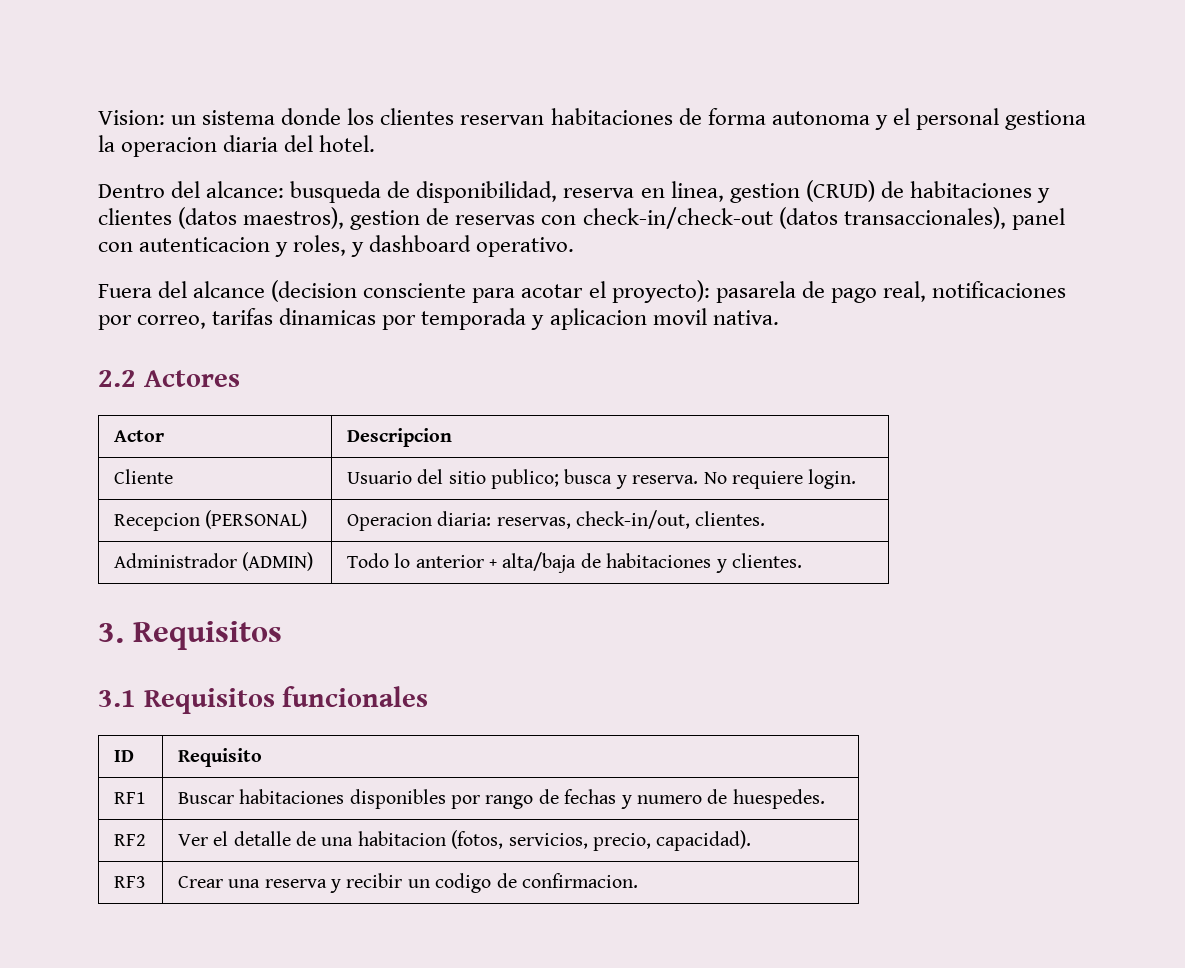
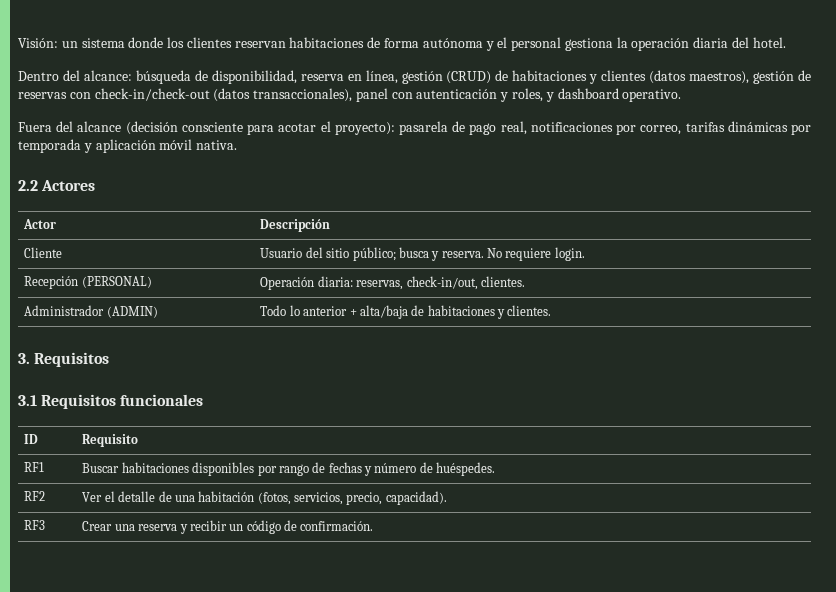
- Vision: un sistema donde los clientes reservan habitaciones de forma autonoma y el personal gestiona la operacion diaria del hotel.
+ Visión: un sistema donde los clientes reservan habitaciones de forma autónoma y el personal gestiona la operación diaria del hotel.
- Dentro del alcance: busqueda de disponibilidad, reserva en linea, gestion (CRUD) de habitaciones y clientes (datos maestros), gestion de reservas con check-in/check-out (datos transaccionales), panel con autenticacion y roles, y dashboard operativo.
+ Dentro del alcance: búsqueda de disponibilidad, reserva en línea, gestión (CRUD) de habitaciones y clientes (datos maestros), gestión de reservas con check-in/check-out (datos transaccionales), panel con autenticación y roles, y dashboard operativo.
- Fuera del alcance (decision consciente para acotar el proyecto): pasarela de pago real, notificaciones por correo, tarifas dinamicas por temporada y aplicacion movil nativa.
+ Fuera del alcance (decisión consciente para acotar el proyecto): pasarela de pago real, notificaciones por correo, tarifas dinámicas por temporada y aplicación móvil nativa.
- Actor | Descripcion
+ Actor | Descripción
- Cliente | Usuario del sitio publico; busca y reserva. No requiere login.
+ Cliente | Usuario del sitio público; busca y reserva. No requiere login.
- Recepcion (PERSONAL) | Operacion diaria: reservas, check-in/out, clientes.
+ Recepción (PERSONAL) | Operación diaria: reservas, check-in/out, clientes.
- RF1 | Buscar habitaciones disponibles por rango de fechas y numero de huespedes.
+ RF1 | Buscar habitaciones disponibles por rango de fechas y número de huéspedes.
- RF2 | Ver el detalle de una habitacion (fotos, servicios, precio, capacidad).
+ RF2 | Ver el detalle de una habitación (fotos, servicios, precio, capacidad).
- RF3 | Crear una reserva y recibir un codigo de confirmacion.
+ RF3 | Crear una reserva y recibir un código de confirmación.

